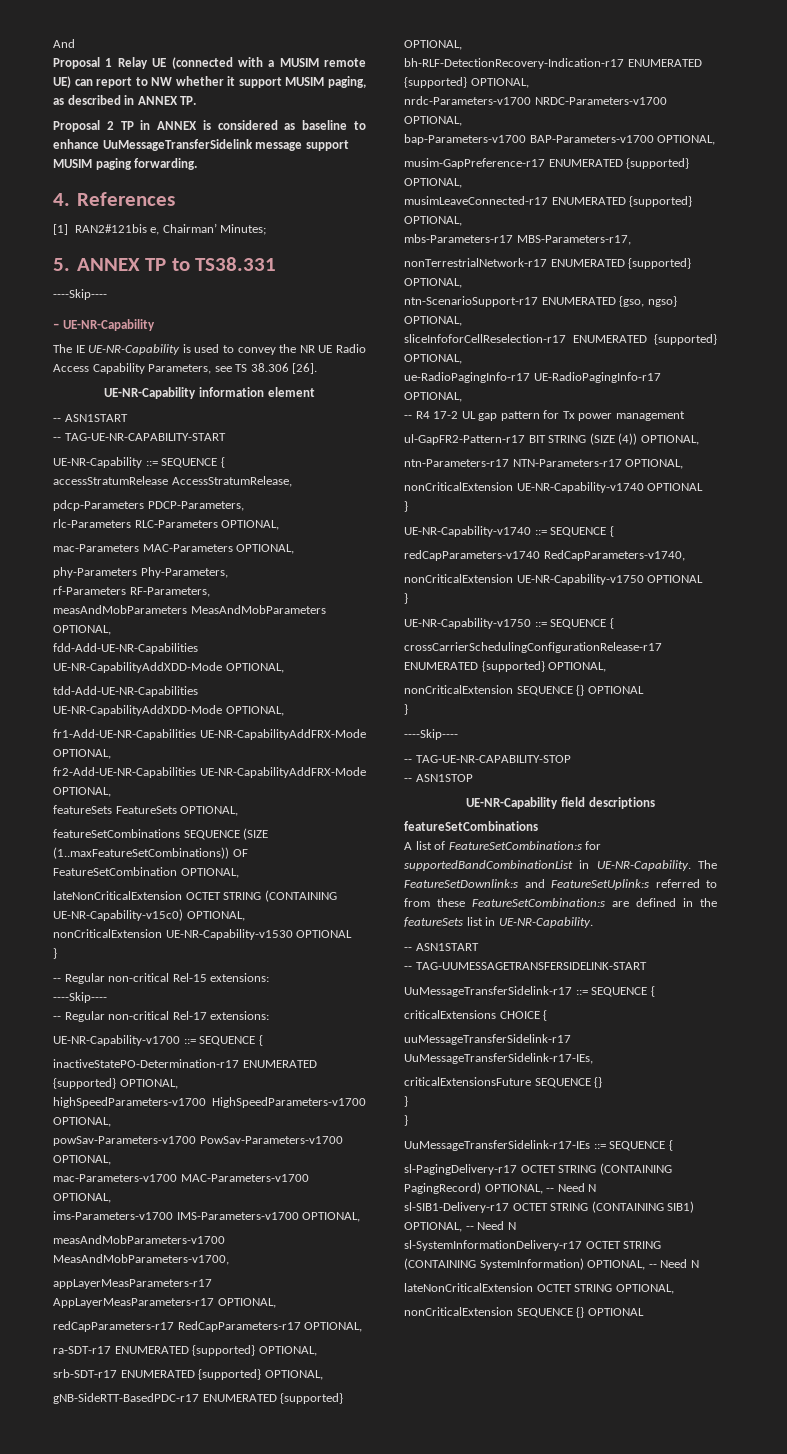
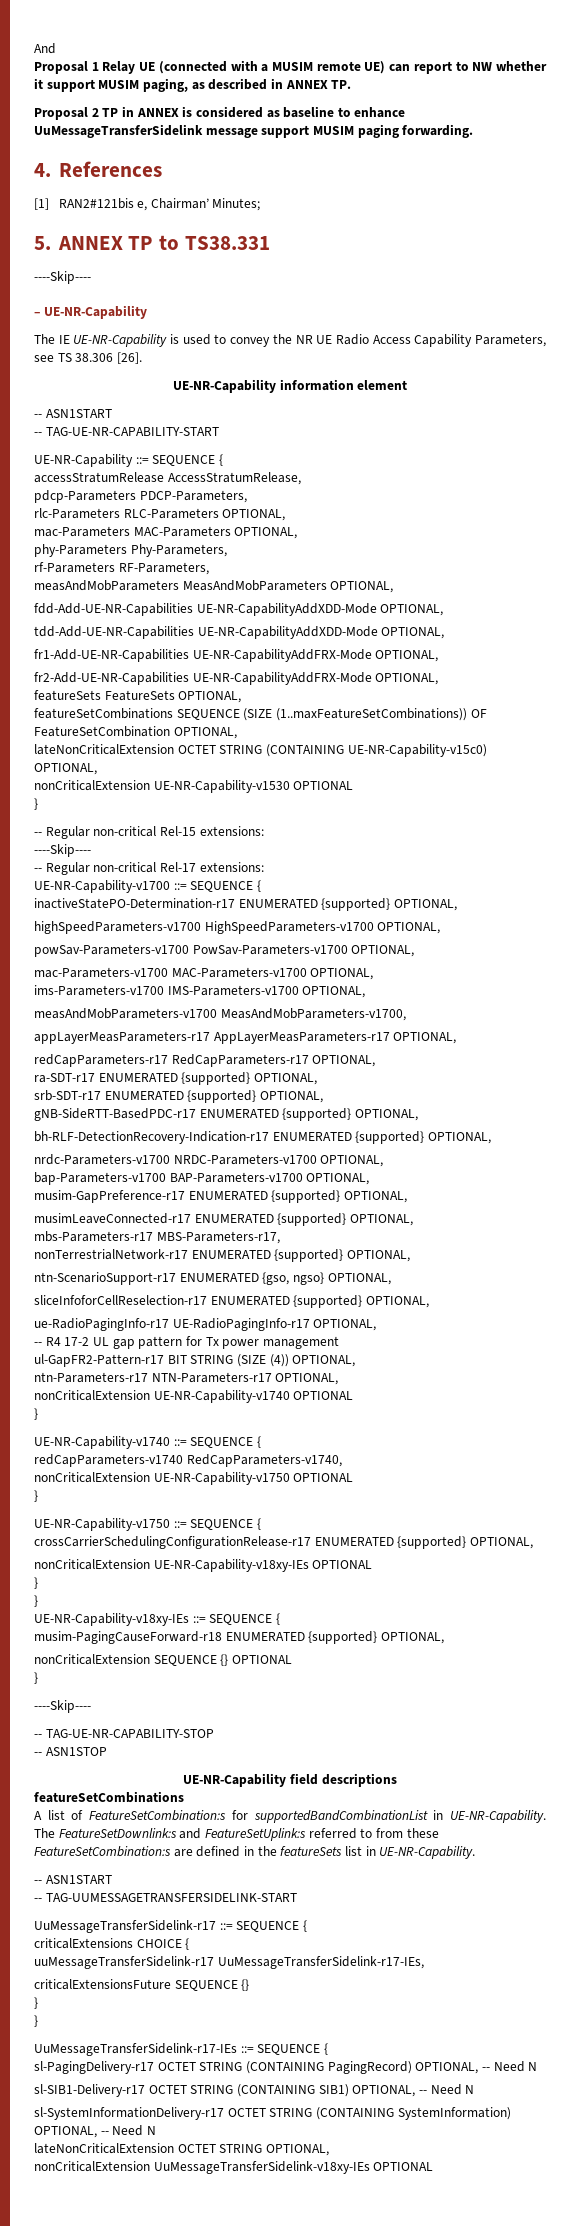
+ nonCriticalExtension UE-NR-Capability-v18xy-IEs OPTIONAL
+ }
+ }
+ UE-NR-Capability-v18xy-IEs ::= SEQUENCE {
+ musim-PagingCauseForward-r18 ENUMERATED {supported} OPTIONAL,
  lateNonCriticalExtension OCTET STRING OPTIONAL,
- nonCriticalExtension SEQUENCE {} OPTIONAL
+ nonCriticalExtension UuMessageTransferSidelink-v18xy-IEs OPTIONAL

